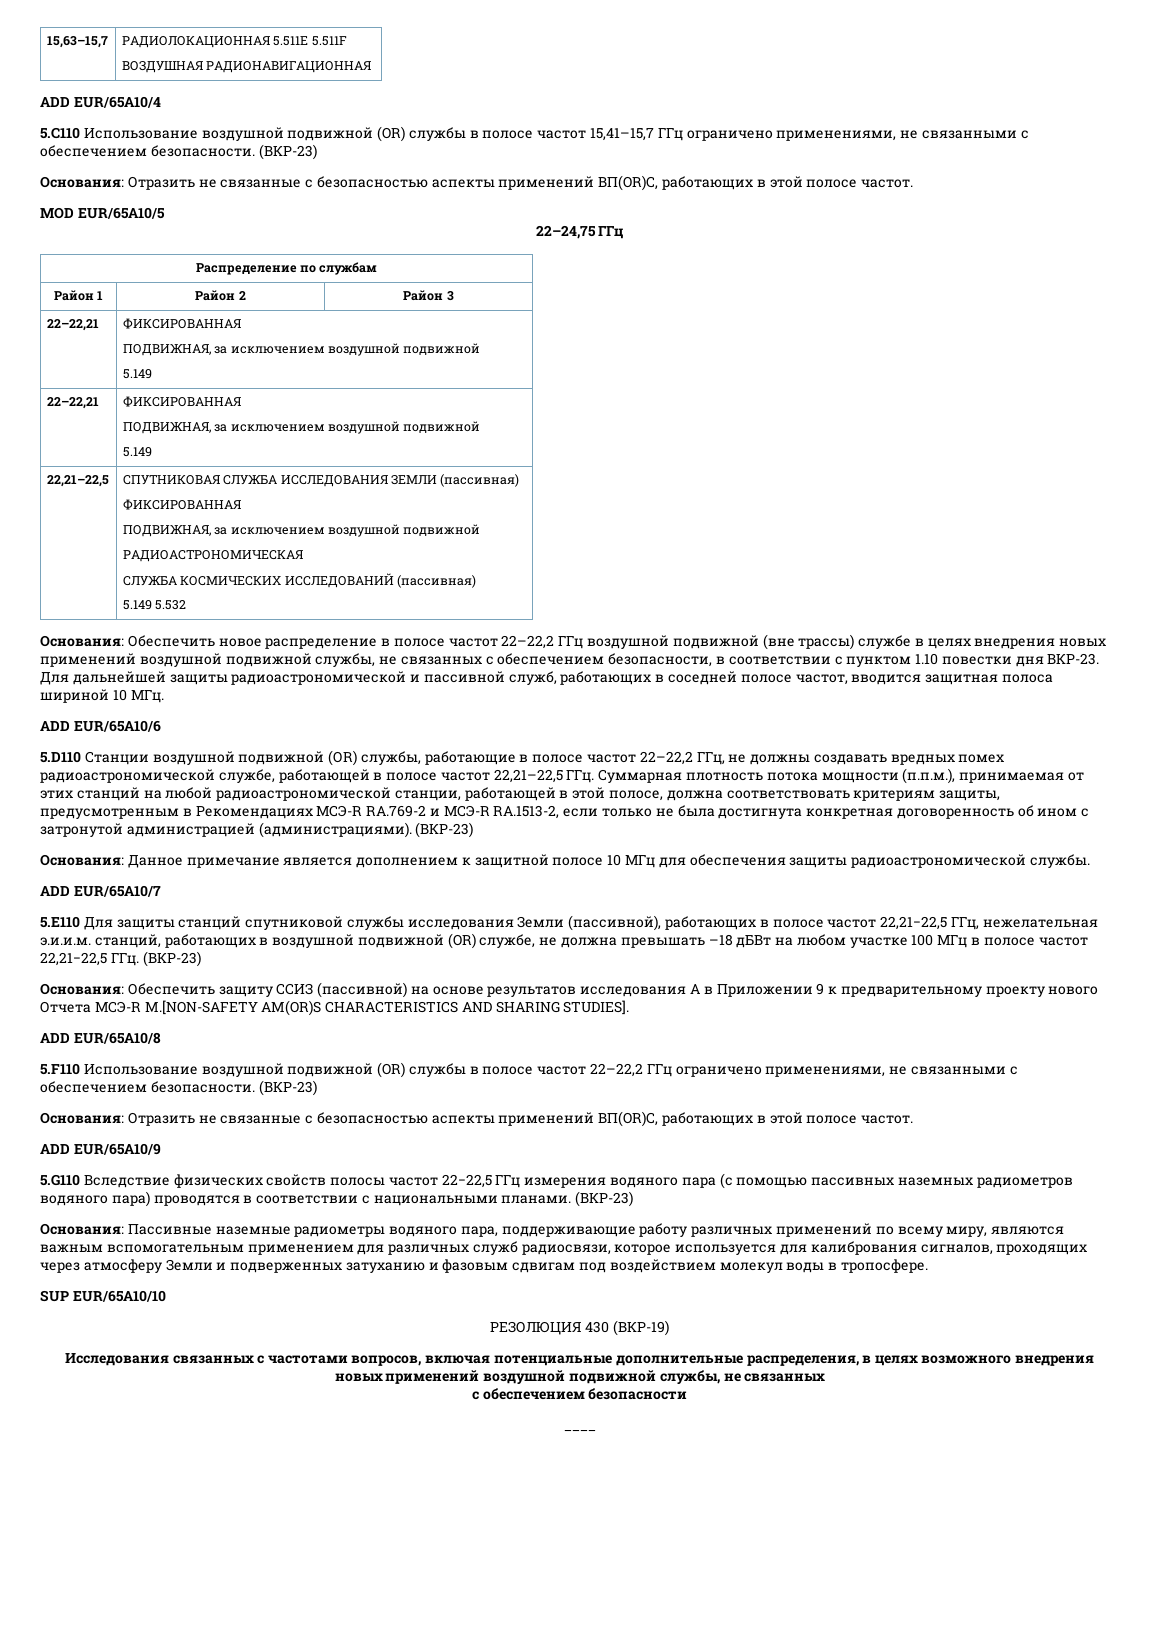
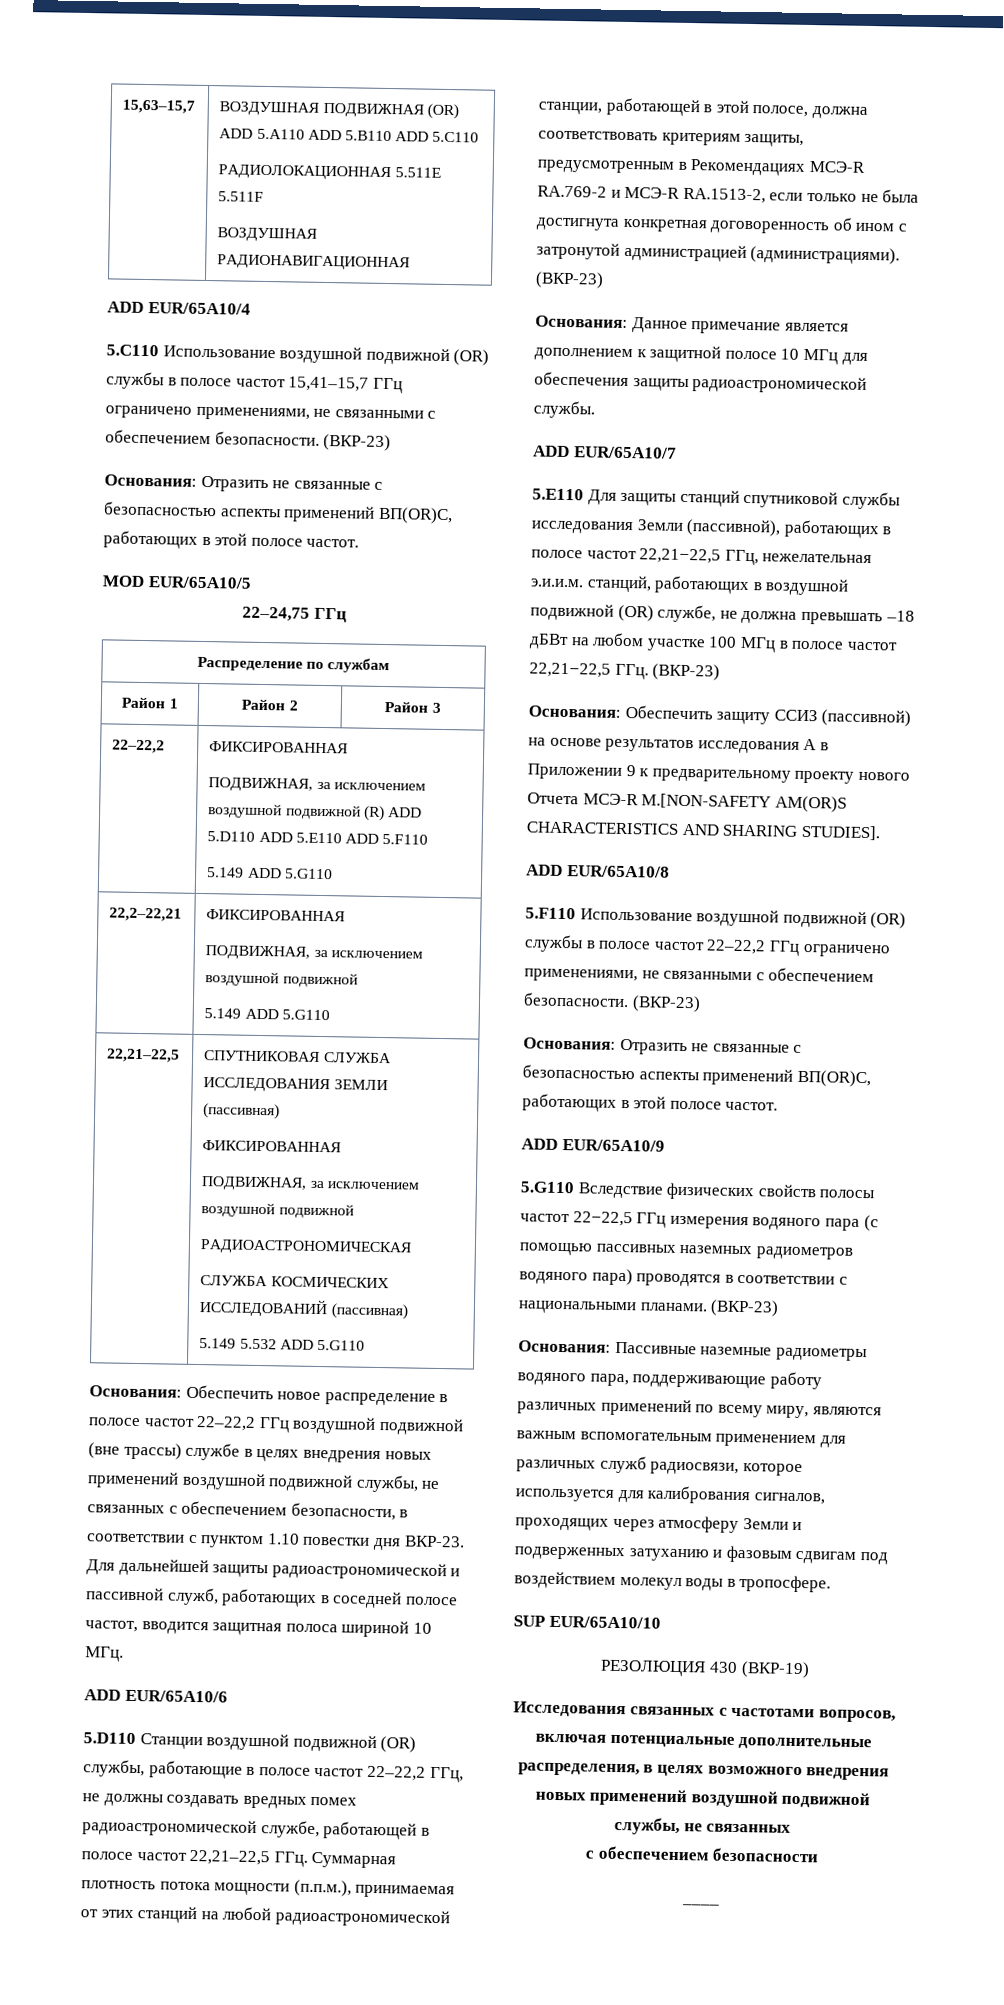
- 15,63–15,7 | РАДИОЛОКАЦИОННАЯ 5.511E 5.511F
+ 15,63–15,7 | ВОЗДУШНАЯ ПОДВИЖНАЯ (OR) ADD 5.A110 ADD 5.B110 ADD 5.C110
+ РАДИОЛОКАЦИОННАЯ 5.511E 5.511F
  Район 1 | Район 2 | Район 3
- 22–22,21 | ФИКСИРОВАННАЯ
+ 22–22,2 | ФИКСИРОВАННАЯ
+ ПОДВИЖНАЯ, за исключением воздушной подвижной (R) ADD 5.D110 ADD 5.E110 ADD 5.F110
+ 5.149 ADD 5.G110
+ 22,2–22,21 | ФИКСИРОВАННАЯ
  ПОДВИЖНАЯ, за исключением воздушной подвижной
- 5.149
- 22–22,21 | ФИКСИРОВАННАЯ
- ПОДВИЖНАЯ, за исключением воздушной подвижной
- 5.149
+ 5.149 ADD 5.G110
  22,21–22,5 | СПУТНИКОВАЯ СЛУЖБА ИССЛЕДОВАНИЯ ЗЕМЛИ (пассивная)
  ФИКСИРОВАННАЯ
  ПОДВИЖНАЯ, за исключением воздушной подвижной
  РАДИОАСТРОНОМИЧЕСКАЯ
  СЛУЖБА КОСМИЧЕСКИХ ИССЛЕДОВАНИЙ (пассивная)
- 5.149 5.532
+ 5.149 5.532 ADD 5.G110

